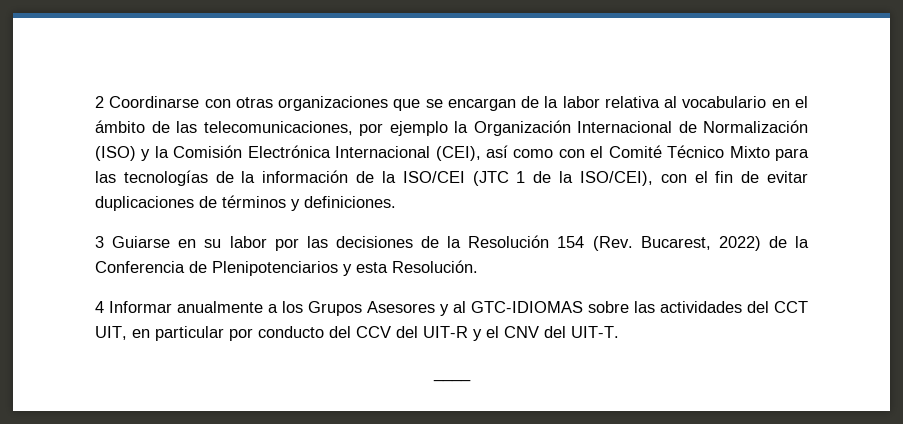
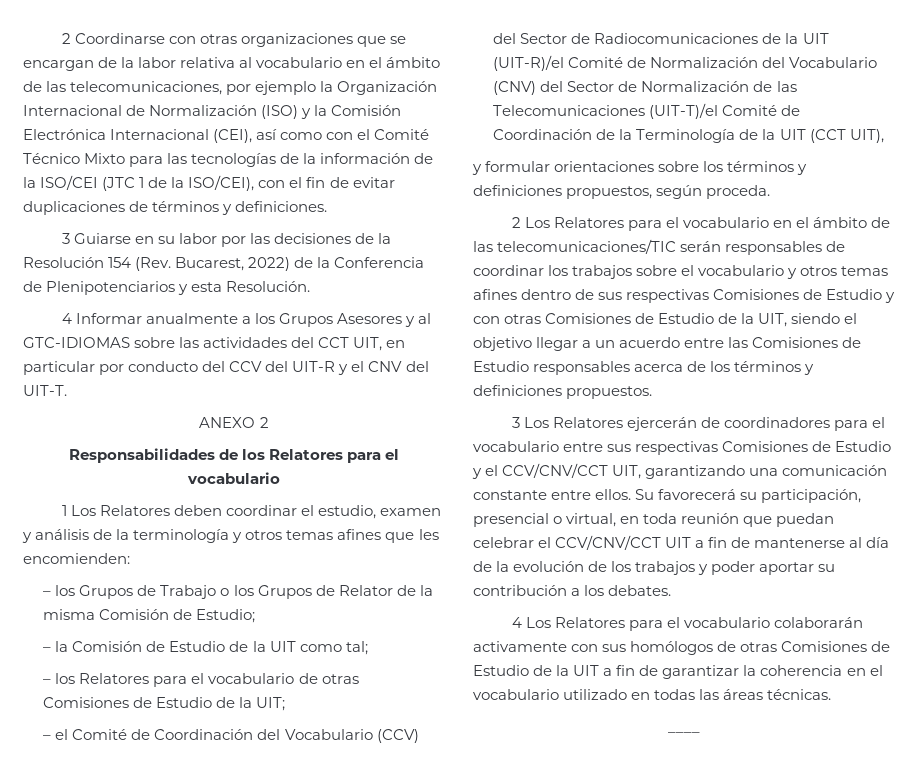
+ ANEXO 2
+ Responsabilidades de los Relatores para el vocabulario
+ 1 Los Relatores deben coordinar el estudio, examen y análisis de la terminología y otros temas afines que les encomienden:
+ – los Grupos de Trabajo o los Grupos de Relator de la misma Comisión de Estudio;
+ – la Comisión de Estudio de la UIT como tal;
+ – los Relatores para el vocabulario de otras Comisiones de Estudio de la UIT;
+ – el Comité de Coordinación del Vocabulario (CCV) del Sector de Radiocomunicaciones de la UIT (UIT-R)/el Comité de Normalización del Vocabulario (CNV) del Sector de Normalización de las Telecomunicaciones (UIT-T)/el Comité de Coordinación de la Terminología de la UIT (CCT UIT),
+ y formular orientaciones sobre los términos y definiciones propuestos, según proceda.
+ 2 Los Relatores para el vocabulario en el ámbito de las telecomunicaciones/TIC serán responsables de coordinar los trabajos sobre el vocabulario y otros temas afines dentro de sus respectivas Comisiones de Estudio y con otras Comisiones de Estudio de la UIT, siendo el objetivo llegar a un acuerdo entre las Comisiones de Estudio responsables acerca de los términos y definiciones propuestos.
+ 3 Los Relatores ejercerán de coordinadores para el vocabulario entre sus respectivas Comisiones de Estudio y el CCV/CNV/CCT UIT, garantizando una comunicación constante entre ellos. Su favorecerá su participación, presencial o virtual, en toda reunión que puedan celebrar el CCV/CNV/CCT UIT a fin de mantenerse al día de la evolución de los trabajos y poder aportar su contribución a los debates.
+ 4 Los Relatores para el vocabulario colaborarán activamente con sus homólogos de otras Comisiones de Estudio de la UIT a fin de garantizar la coherencia en el vocabulario utilizado en todas las áreas técnicas.

